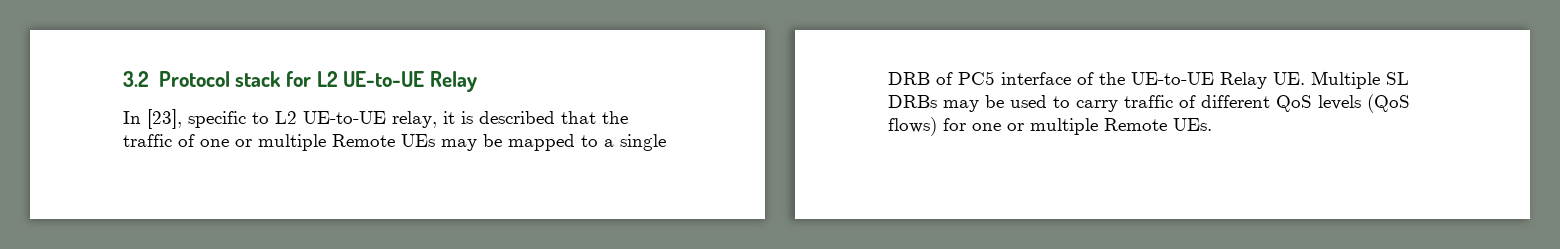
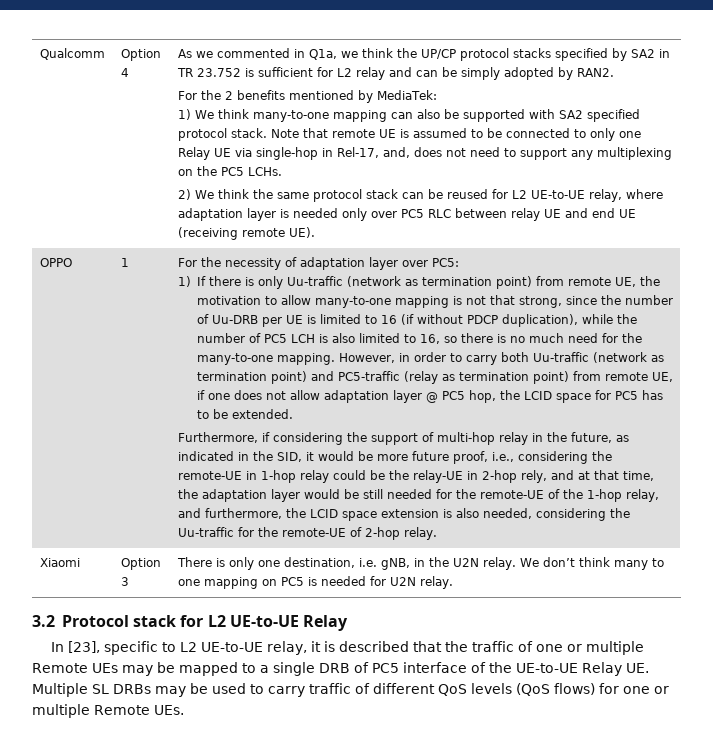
+ Qualcomm | Option 4 | As we commented in Q1a, we think the UP/CP protocol stacks specified by SA2 in TR 23.752 is sufficient for L2 relay and can be simply adopted by RAN2.
+ For the 2 benefits mentioned by MediaTek:
+ 1) We think many-to-one mapping can also be supported with SA2 specified protocol stack. Note that remote UE is assumed to be connected to only one Relay UE via single-hop in Rel-17, and, does not need to support any multiplexing on the PC5 LCHs.
+ 2) We think the same protocol stack can be reused for L2 UE-to-UE relay, where adaptation layer is needed only over PC5 RLC between relay UE and end UE (receiving remote UE).
+ OPPO | 1 | For the necessity of adaptation layer over PC5:
+ 1) If there is only Uu-traffic (network as termination point) from remote UE, the motivation to allow many-to-one mapping is not that strong, since the number of Uu-DRB per UE is limited to 16 (if without PDCP duplication), while the number of PC5 LCH is also limited to 16, so there is no much need for the many-to-one mapping. However, in order to carry both Uu-traffic (network as termination point) and PC5-traffic (relay as termination point) from remote UE, if one does not allow adaptation layer @ PC5 hop, the LCID space for PC5 has to be extended.
+ Furthermore, if considering the support of multi-hop relay in the future, as indicated in the SID, it would be more future proof, i.e., considering the remote-UE in 1-hop relay could be the relay-UE in 2-hop rely, and at that time, the adaptation layer would be still needed for the remote-UE of the 1-hop relay, and furthermore, the LCID space extension is also needed, considering the Uu-traffic for the remote-UE of 2-hop relay.
+ Xiaomi | Option 3 | There is only one destination, i.e. gNB, in the U2N relay. We don’t think many to one mapping on PC5 is needed for U2N relay.

